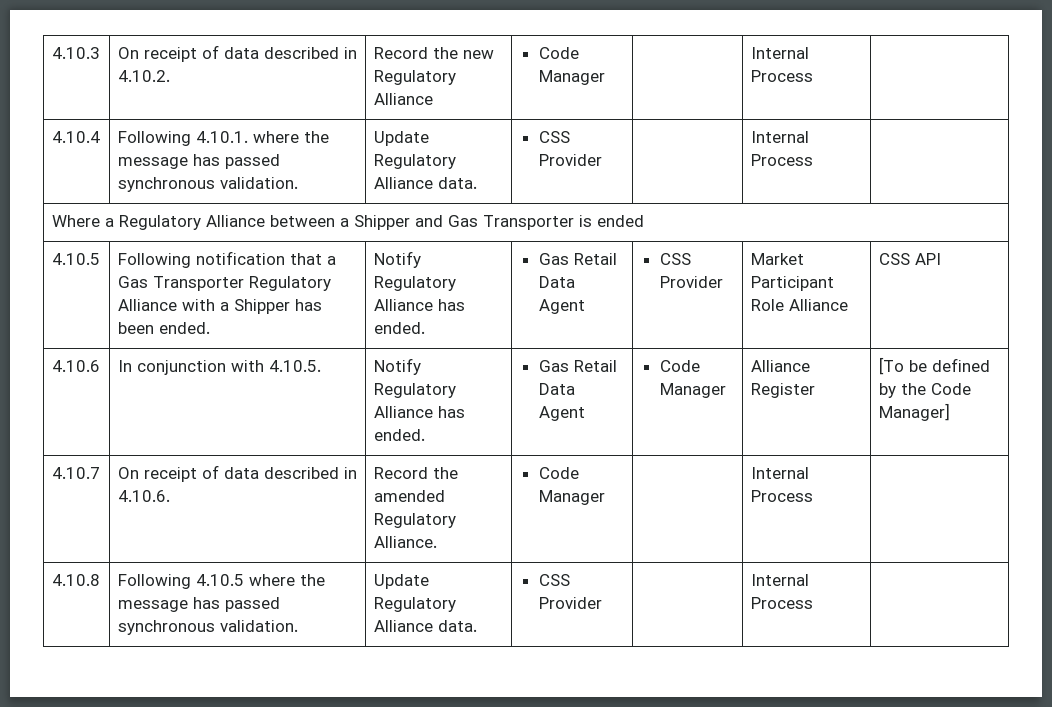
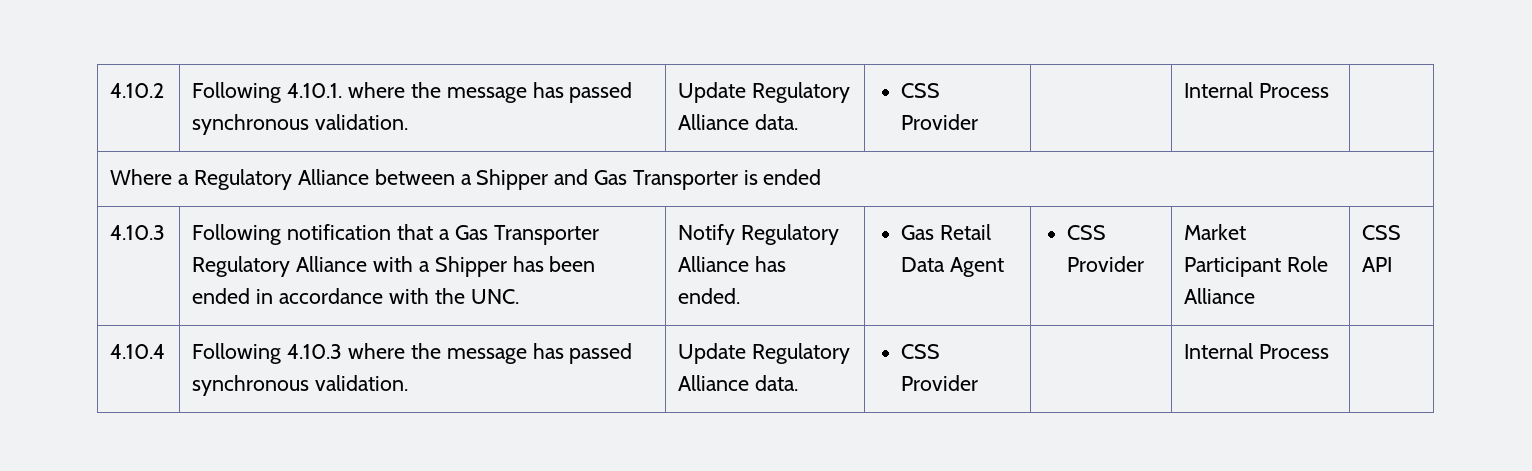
- 4.10.3 | On receipt of data described in 4.10.2. | Record the new Regulatory Alliance | Code Manager | | Internal Process |
- 4.10.4 | Following 4.10.1. where the message has passed synchronous validation. | Update Regulatory Alliance data. | CSS Provider | | Internal Process |
+ 4.10.2 | Following 4.10.1. where the message has passed synchronous validation. | Update Regulatory Alliance data. | CSS Provider | | Internal Process |
- 4.10.5 | Following notification that a Gas Transporter Regulatory Alliance with a Shipper has been ended. | Notify Regulatory Alliance has ended. | Gas Retail Data Agent | CSS Provider | Market Participant Role Alliance | CSS API
+ 4.10.3 | Following notification that a Gas Transporter Regulatory Alliance with a Shipper has been ended in accordance with the UNC. | Notify Regulatory Alliance has ended. | Gas Retail Data Agent | CSS Provider | Market Participant Role Alliance | CSS API
- 4.10.6 | In conjunction with 4.10.5. | Notify Regulatory Alliance has ended. | Gas Retail Data Agent | Code Manager | Alliance Register | [To be defined by the Code Manager]
- 4.10.7 | On receipt of data described in 4.10.6. | Record the amended Regulatory Alliance. | Code Manager | | Internal Process |
- 4.10.8 | Following 4.10.5 where the message has passed synchronous validation. | Update Regulatory Alliance data. | CSS Provider | | Internal Process |
+ 4.10.4 | Following 4.10.3 where the message has passed synchronous validation. | Update Regulatory Alliance data. | CSS Provider | | Internal Process |

